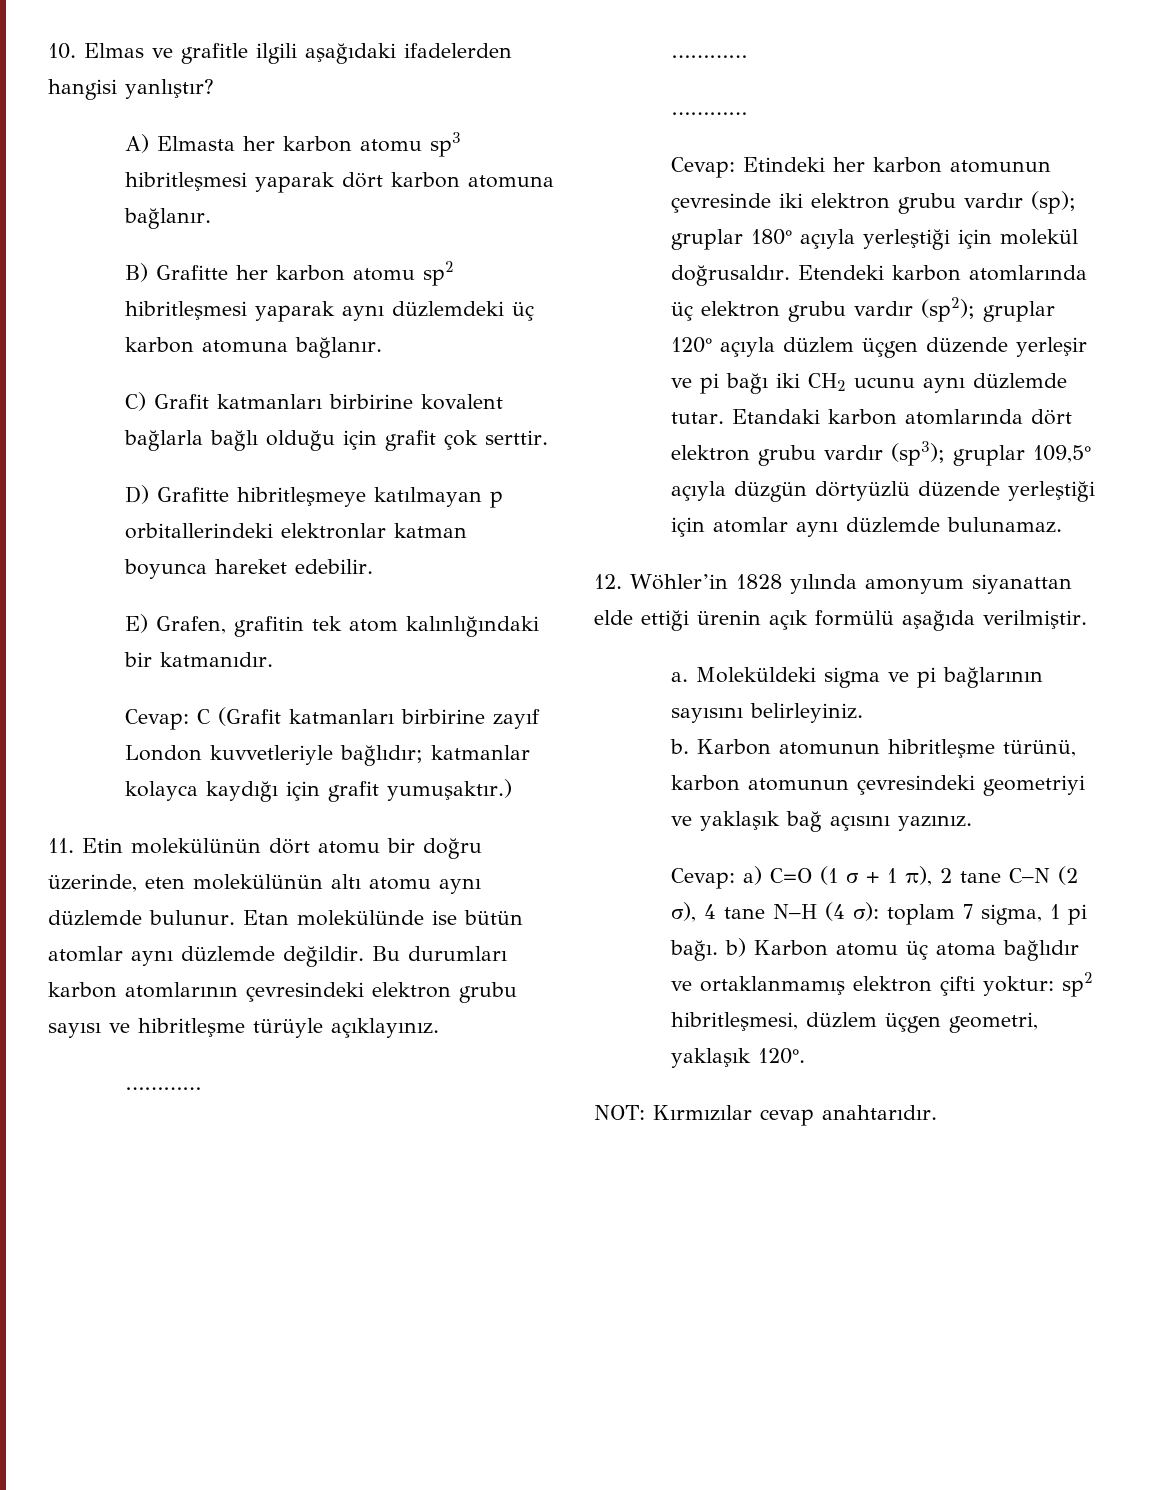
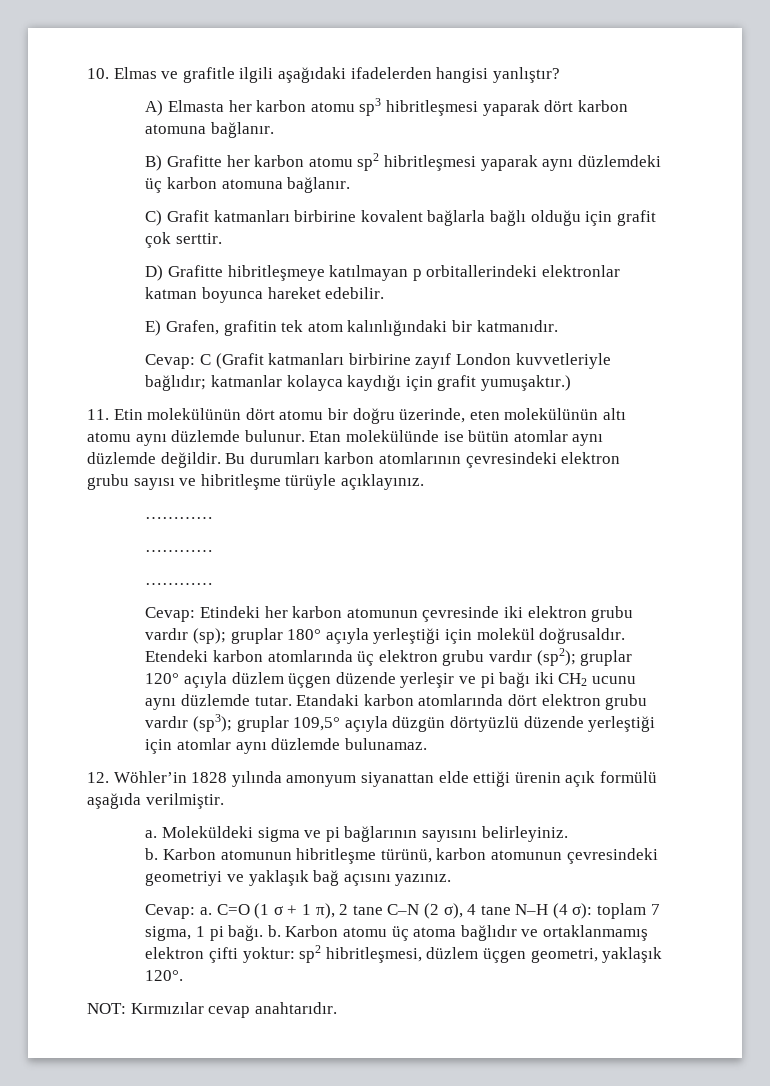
- Cevap: a) C=O (1 σ + 1 π), 2 tane C–N (2 σ), 4 tane N–H (4 σ): toplam 7 sigma, 1 pi bağı. b) Karbon atomu üç atoma bağlıdır ve ortaklanmamış elektron çifti yoktur: sp2 hibritleşmesi, düzlem üçgen geometri, yaklaşık 120°.
+ Cevap: a. C=O (1 σ + 1 π), 2 tane C–N (2 σ), 4 tane N–H (4 σ): toplam 7 sigma, 1 pi bağı. b. Karbon atomu üç atoma bağlıdır ve ortaklanmamış elektron çifti yoktur: sp2 hibritleşmesi, düzlem üçgen geometri, yaklaşık 120°.

